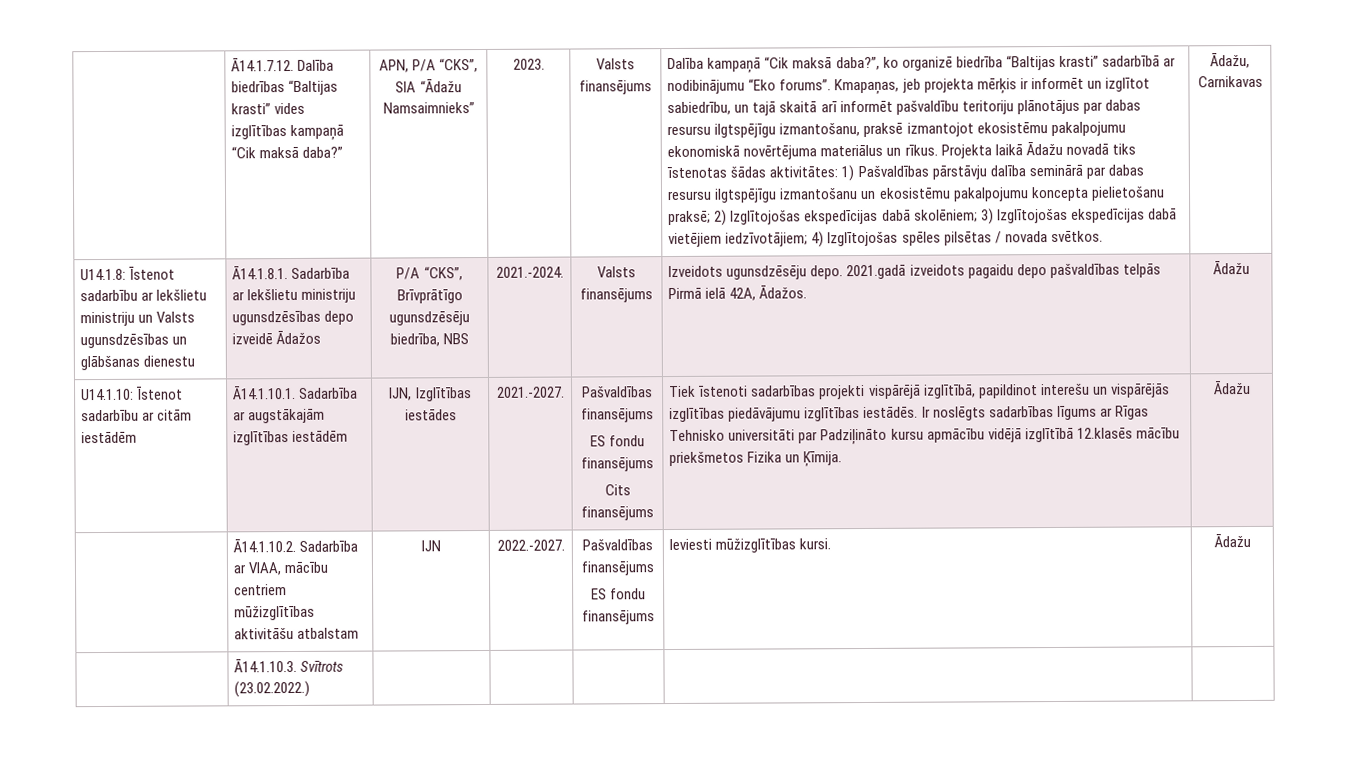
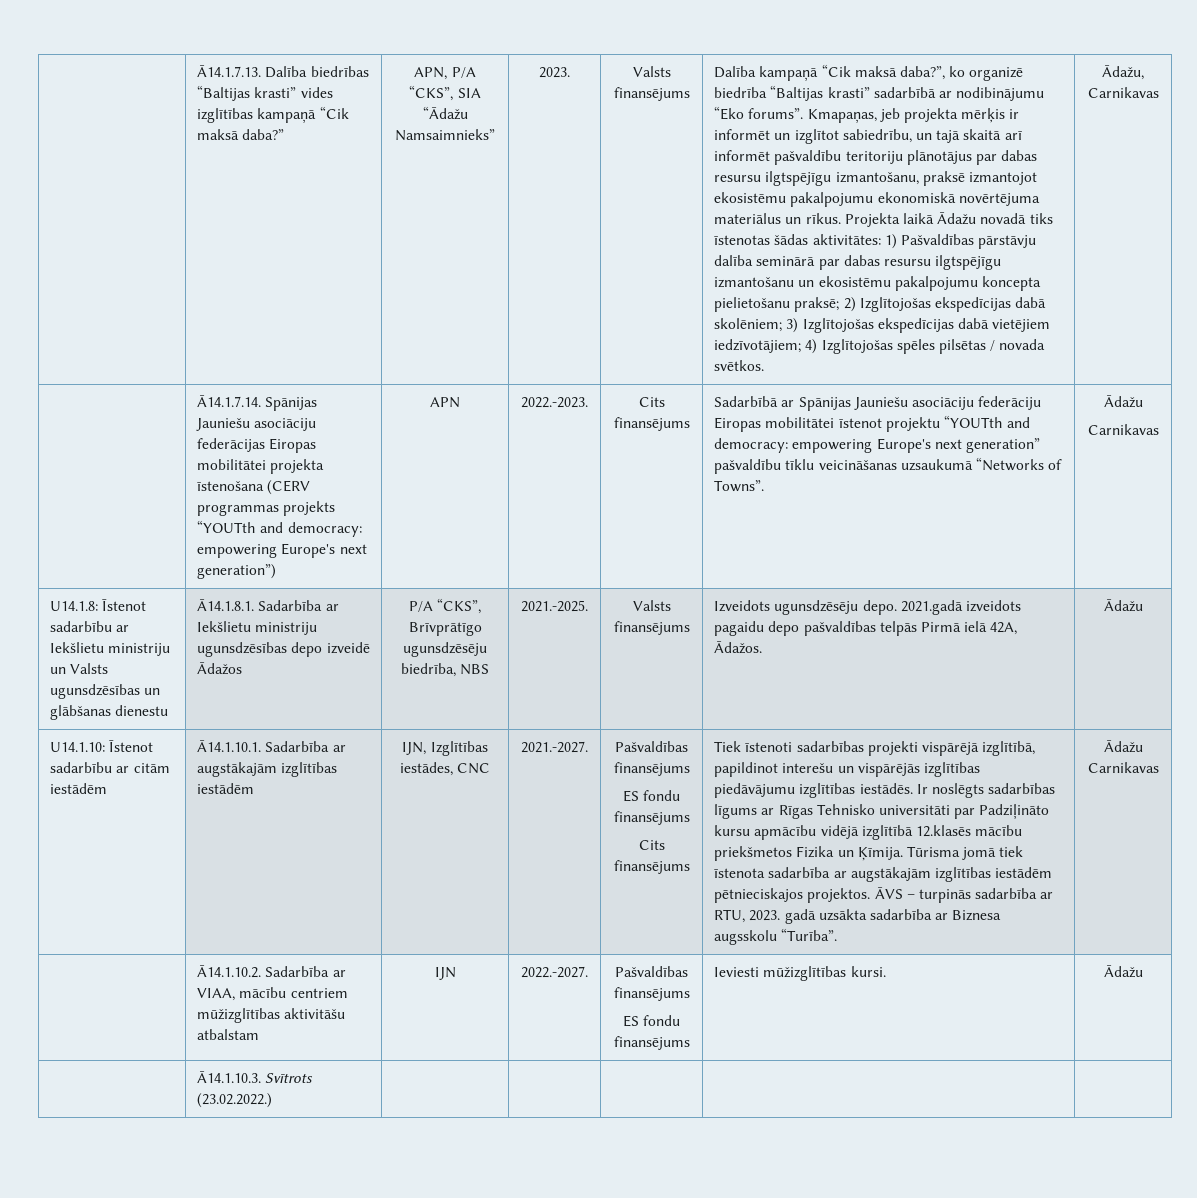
- Ā14.1.7.12. Dalība biedrības “Baltijas krasti” vides izglītības kampaņā “Cik maksā daba?”
+ Ā14.1.7.13. Dalība biedrības “Baltijas krasti” vides izglītības kampaņā “Cik maksā daba?”
+ Ā14.1.7.14. Spānijas Jauniešu asociāciju federācijas Eiropas mobilitātei projekta īstenošana (CERV programmas projekts “YOUTth and democracy: empowering Europe's next generation”) | APN | 2022.-2023. | Cits finansējums | Sadarbībā ar Spānijas Jauniešu asociāciju federāciju Eiropas mobilitātei īstenot projektu “YOUTth and democracy: empowering Europe's next generation” pašvaldību tīklu veicināšanas uzsaukumā “Networks of Towns”. | Ādažu
+ Carnikavas
- 2021.-2024.
+ 2021.-2025.
- IJN, Izglītības iestādes
+ IJN, Izglītības iestādes, CNC
- Ir noslēgts sadarbības līgums ar Rīgas Tehnisko universitāti par Padziļināto kursu apmācību vidējā izglītībā 12.klasēs mācību priekšmetos Fizika un Ķīmija. | Ādažu
+ Ir noslēgts sadarbības līgums ar Rīgas Tehnisko universitāti par Padziļināto kursu apmācību vidējā izglītībā 12.klasēs mācību priekšmetos Fizika un Ķīmija. Tūrisma jomā tiek īstenota sadarbība ar augstākajām izglītības iestādēm pētnieciskajos projektos. ĀVS – turpinās sadarbība ar RTU, 2023. gadā uzsākta sadarbība ar Biznesa augsskolu “Turība”. | Ādažu Carnikavas

